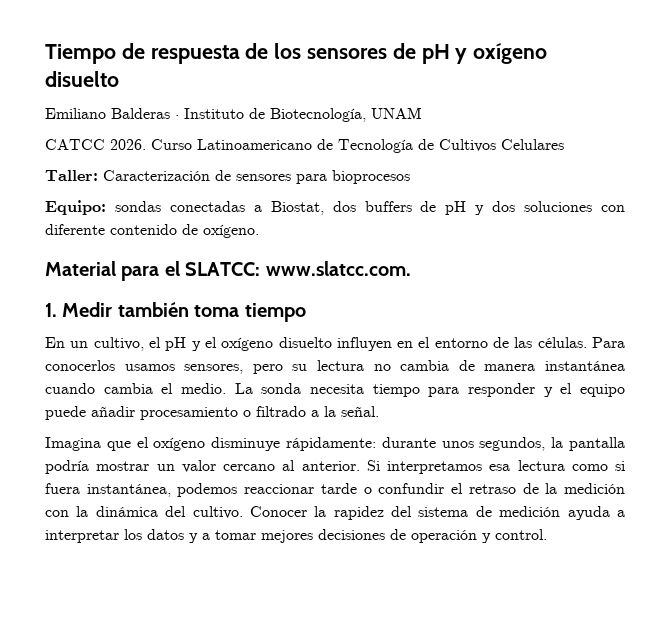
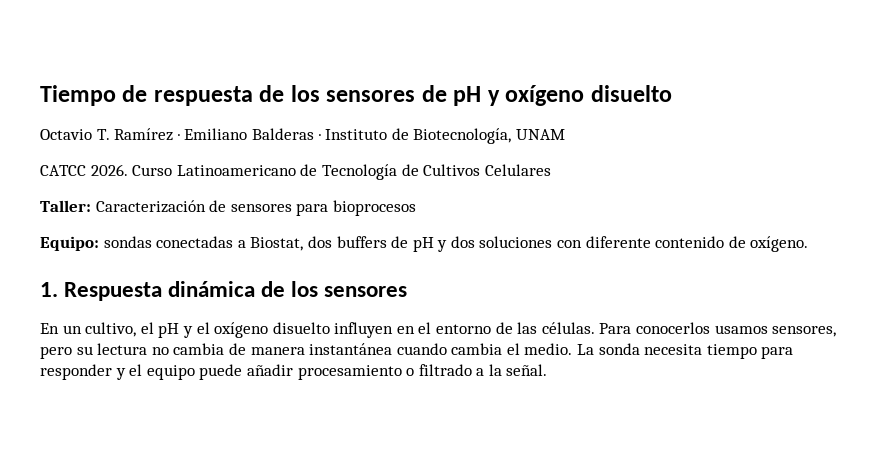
- Emiliano Balderas · Instituto de Biotecnología, UNAM
+ Octavio T. Ramírez · Emiliano Balderas · Instituto de Biotecnología, UNAM
- Material para el SLATCC: www.slatcc.com.
- 1. Medir también toma tiempo
+ 1. Respuesta dinámica de los sensores
- Imagina que el oxígeno disminuye rápidamente: durante unos segundos, la pantalla podría mostrar un valor cercano al anterior. Si interpretamos esa lectura como si fuera instantánea, podemos reaccionar tarde o confundir el retraso de la medición con la dinámica del cultivo. Conocer la rapidez del sistema de medición ayuda a interpretar los datos y a tomar mejores decisiones de operación y control.

